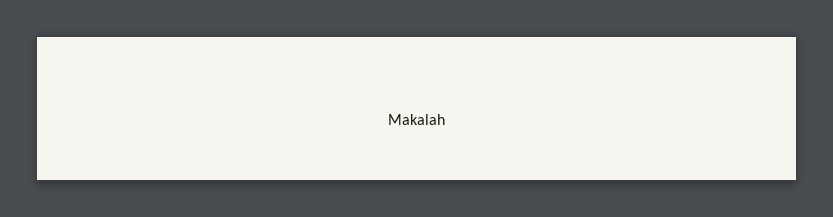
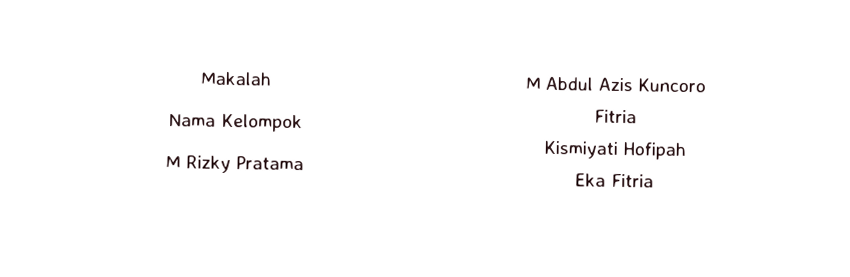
+ Nama Kelompok
+ M Rizky Pratama
+ M Abdul Azis Kuncoro
+ Fitria
+ Kismiyati Hofipah
+ Eka Fitria

